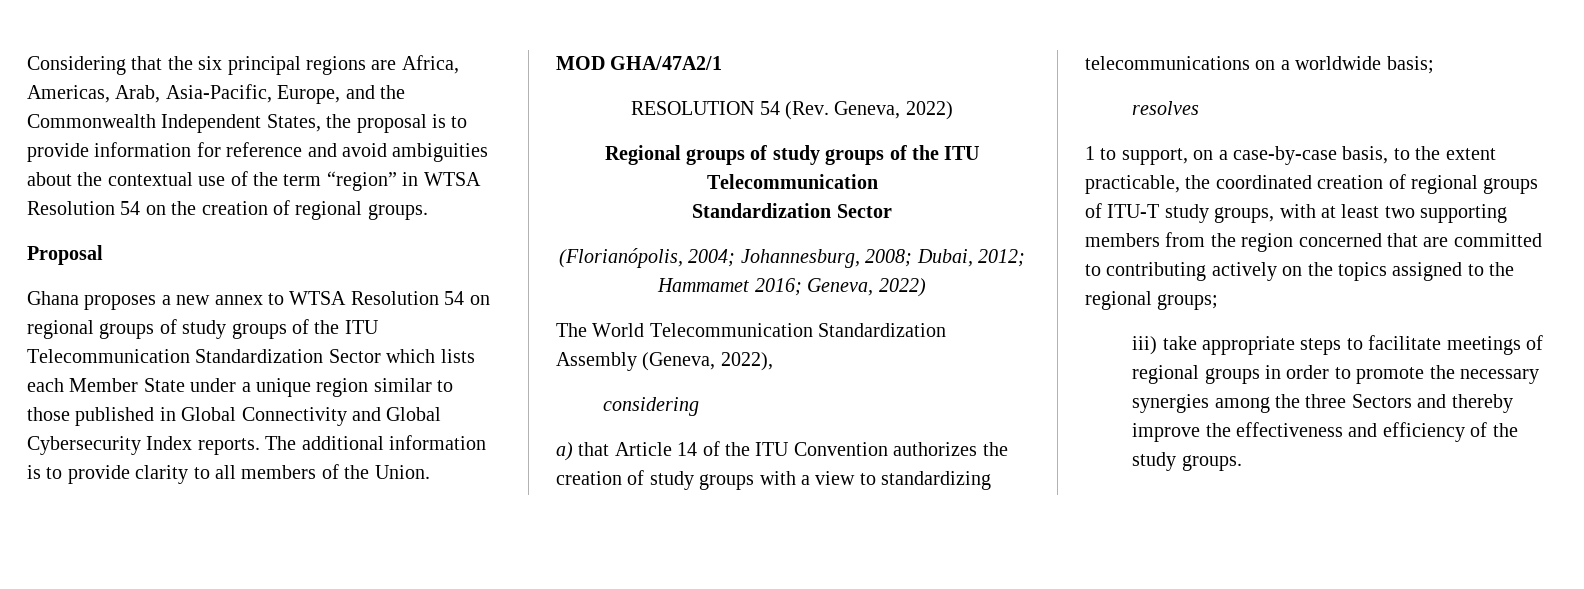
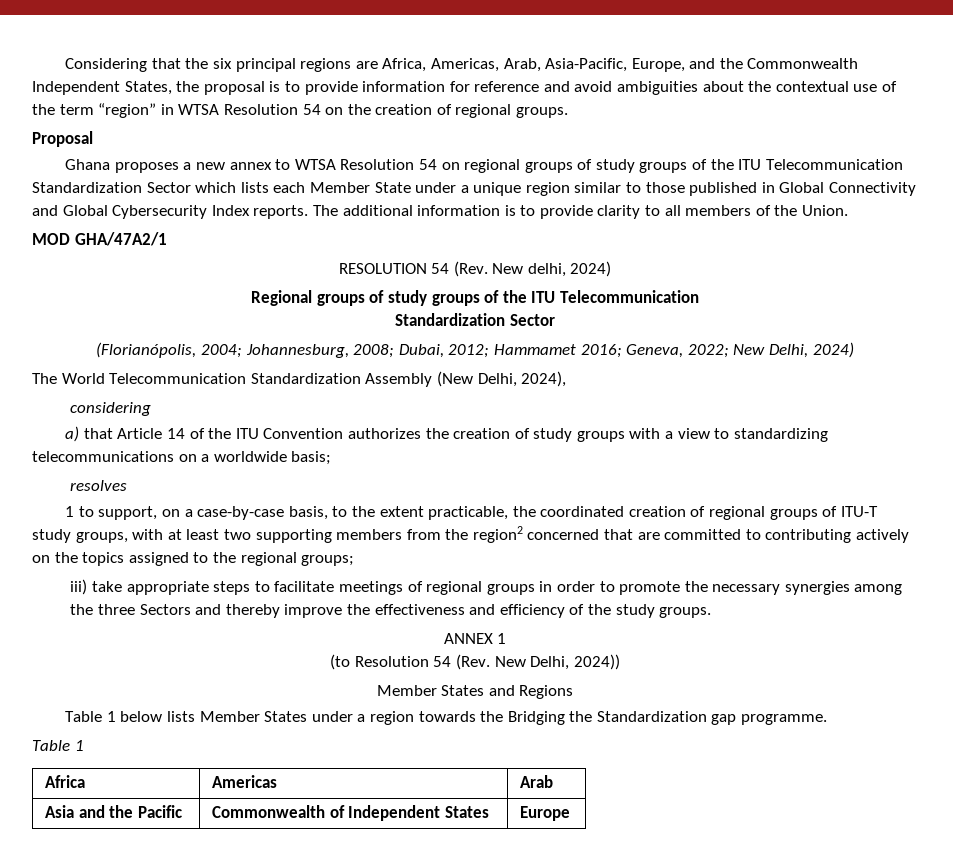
- RESOLUTION 54 (Rev. Geneva, 2022)
+ RESOLUTION 54 (Rev. New delhi, 2024)
- (Florianópolis, 2004; Johannesburg, 2008; Dubai, 2012; Hammamet 2016; Geneva, 2022)
+ (Florianópolis, 2004; Johannesburg, 2008; Dubai, 2012; Hammamet 2016; Geneva, 2022; New Delhi, 2024)
- The World Telecommunication Standardization Assembly (Geneva, 2022),
+ The World Telecommunication Standardization Assembly (New Delhi, 2024),
- 1 to support, on a case-by-case basis, to the extent practicable, the coordinated creation of regional groups of ITU-T study groups, with at least two supporting members from the region concerned that are committed to contributing actively on the topics assigned to the regional groups;
+ 1 to support, on a case-by-case basis, to the extent practicable, the coordinated creation of regional groups of ITU-T study groups, with at least two supporting members from the region2 concerned that are committed to contributing actively on the topics assigned to the regional groups;
+ ANNEX 1
+ (to Resolution 54 (Rev. New Delhi, 2024))
+ Member States and Regions
+ Table 1 below lists Member States under a region towards the Bridging the Standardization gap programme.
+ Table 1
+ Africa | Americas | Arab
+ Asia and the Pacific | Commonwealth of Independent States | Europe

